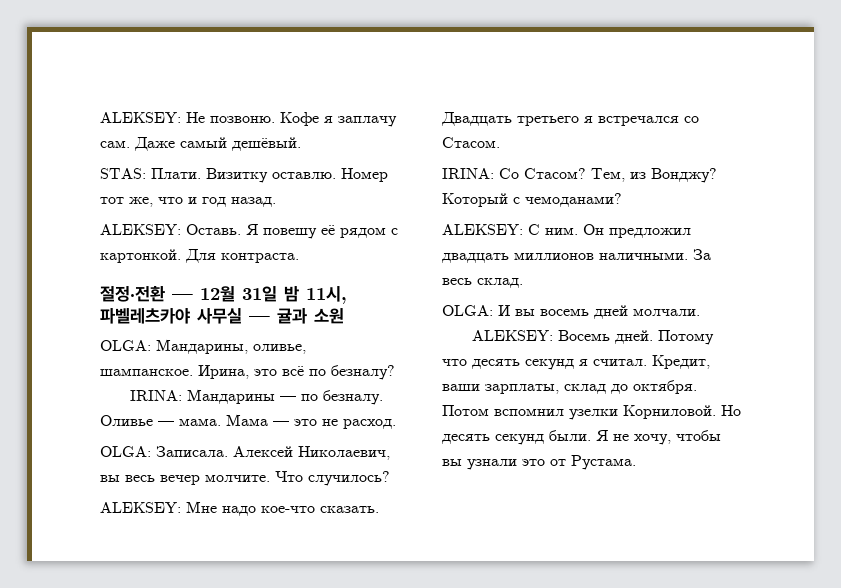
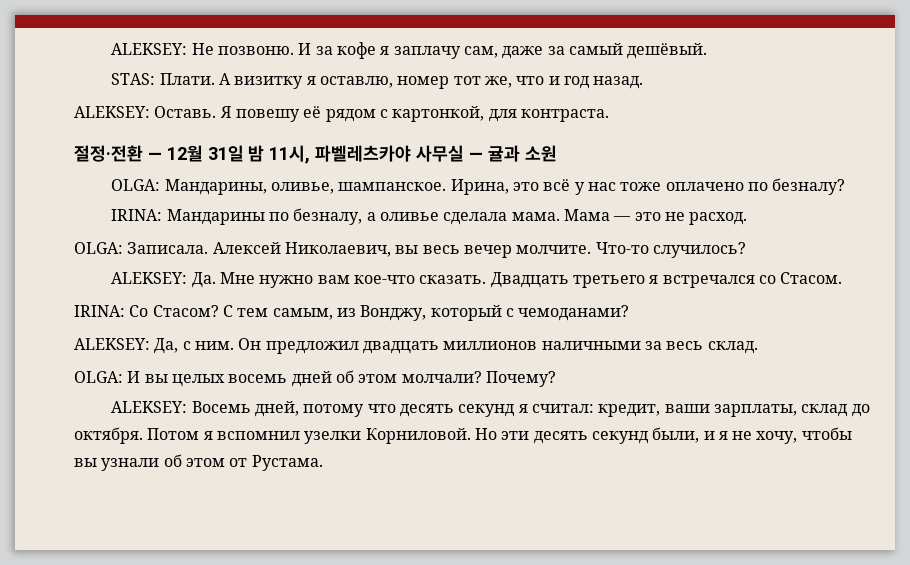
- Кофе я заплачу сам. Даже самый дешёвый.
+ И за кофе я заплачу сам, даже за самый дешёвый.
- Визитку оставлю. Номер тот же, что и год назад.
+ А визитку я оставлю, номер тот же, что и год назад.
- Я повешу её рядом с картонкой. Для контраста.
+ Я повешу её рядом с картонкой, для контраста.
- Ирина, это всё по безналу?
+ Ирина, это всё у нас тоже оплачено по безналу?
- IRINA: Мандарины — по безналу. Оливье — мама.
+ IRINA: Мандарины по безналу, а оливье сделала мама.
- Что случилось?
+ Что-то случилось?
- ALEKSEY: Мне надо кое-что сказать.
+ ALEKSEY: Да. Мне нужно вам кое-что сказать.
- Тем, из Вонджу? Который с чемоданами?
+ С тем самым, из Вонджу, который с чемоданами?
- ALEKSEY: С ним.
+ ALEKSEY: Да, с ним.
- Он предложил двадцать миллионов наличными. За весь склад.
+ Он предложил двадцать миллионов наличными за весь склад.
- OLGA: И вы восемь дней молчали.
+ OLGA: И вы целых восемь дней об этом молчали? Почему?
- ALEKSEY: Восемь дней. Потому что десять секунд я считал. Кредит, ваши зарплаты, склад до октября.
+ ALEKSEY: Восемь дней, потому что десять секунд я считал: кредит, ваши зарплаты, склад до октября.
- Потом вспомнил узелки Корниловой.
+ Потом я вспомнил узелки Корниловой.
- Но десять секунд были. Я не хочу, чтобы вы узнали это от Рустама.
+ Но эти десять секунд были, и я не хочу, чтобы вы узнали об этом от Рустама.

